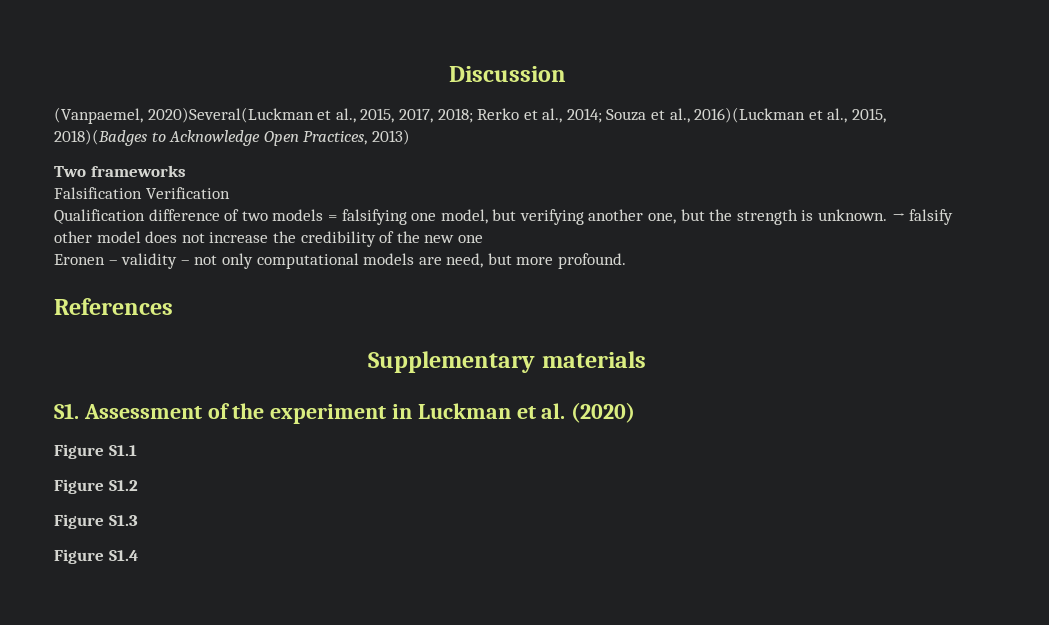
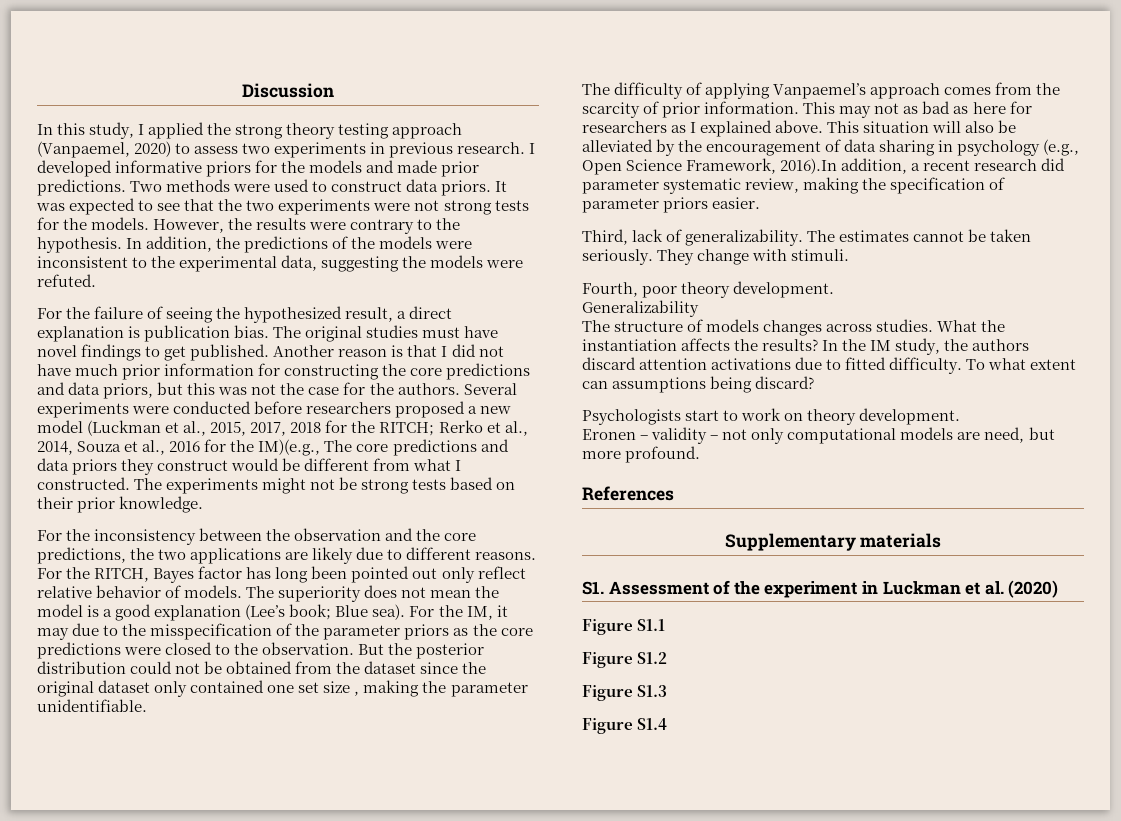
- (Vanpaemel, 2020)Several(Luckman et al., 2015, 2017, 2018; Rerko et al., 2014; Souza et al., 2016)(Luckman et al., 2015, 2018)(Badges to Acknowledge Open Practices, 2013)
- Two frameworks
- Falsification Verification
- Qualification difference of two models = falsifying one model, but verifying another one, but the strength is unknown. → falsify other model does not increase the credibility of the new one
+ In this study, I applied the strong theory testing approach (Vanpaemel, 2020) to assess two experiments in previous research. I developed informative priors for the models and made prior predictions. Two methods were used to construct data priors. It was expected to see that the two experiments were not strong tests for the models. However, the results were contrary to the hypothesis. In addition, the predictions of the models were inconsistent to the experimental data, suggesting the models were refuted.
+ For the failure of seeing the hypothesized result, a direct explanation is publication bias. The original studies must have novel findings to get published. Another reason is that I did not have much prior information for constructing the core predictions and data priors, but this was not the case for the authors. Several experiments were conducted before researchers proposed a new model (Luckman et al., 2015, 2017, 2018 for the RITCH; Rerko et al., 2014, Souza et al., 2016 for the IM)(e.g., The core predictions and data priors they construct would be different from what I constructed. The experiments might not be strong tests based on their prior knowledge.
+ For the inconsistency between the observation and the core predictions, the two applications are likely due to different reasons. For the RITCH, Bayes factor has long been pointed out only reflect relative behavior of models. The superiority does not mean the model is a good explanation (Lee’s book; Blue sea). For the IM, it may due to the misspecification of the parameter priors as the core predictions were closed to the observation. But the posterior distribution could not be obtained from the dataset since the original dataset only contained one set size , making the parameter unidentifiable.
+ The difficulty of applying Vanpaemel’s approach comes from the scarcity of prior information. This may not as bad as here for researchers as I explained above. This situation will also be alleviated by the encouragement of data sharing in psychology (e.g., Open Science Framework, 2016).In addition, a recent research did parameter systematic review, making the specification of parameter priors easier.
+ Third, lack of generalizability. The estimates cannot be taken seriously. They change with stimuli.
+ Fourth, poor theory development.
+ Generalizability
+ The structure of models changes across studies. What the instantiation affects the results? In the IM study, the authors discard attention activations due to fitted difficulty. To what extent can assumptions being discard?
+ Psychologists start to work on theory development.

